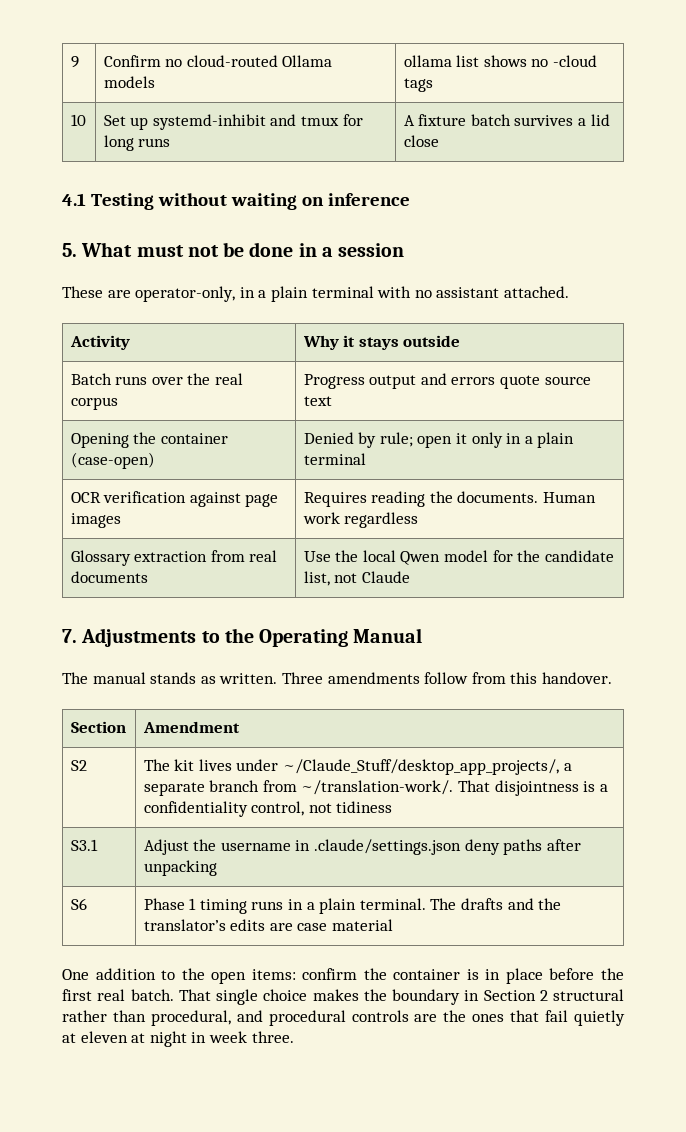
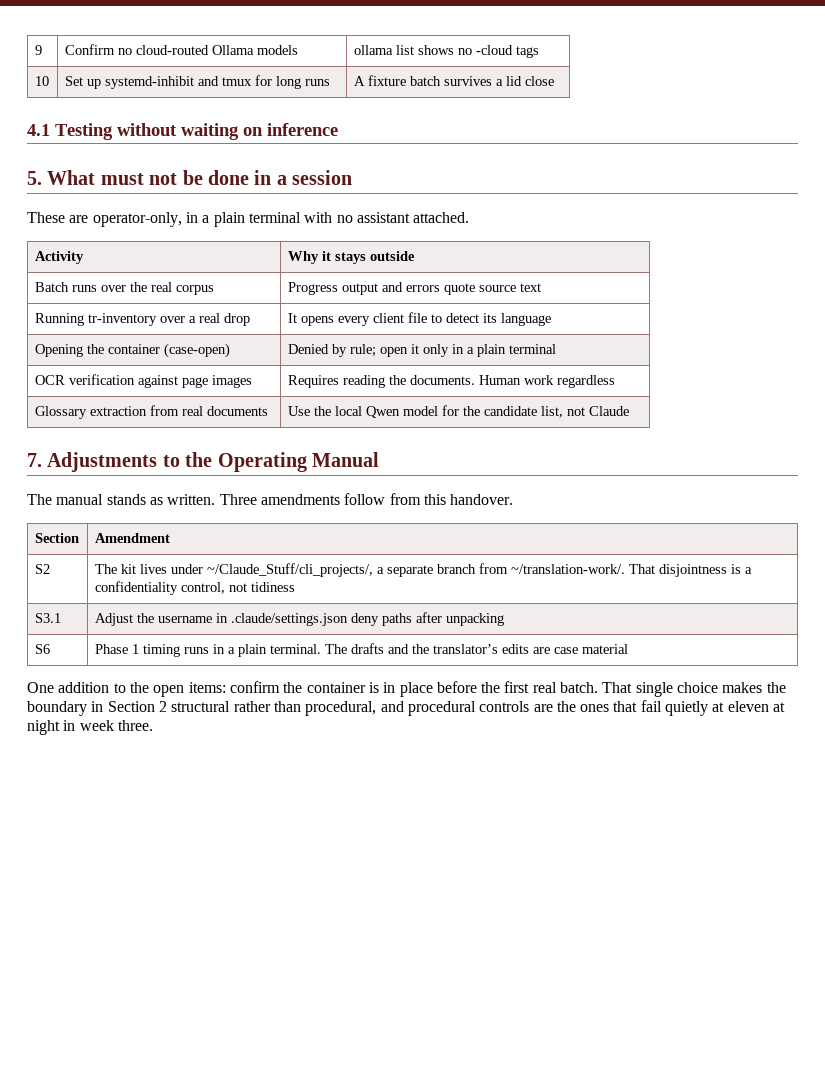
+ Running tr-inventory over a real drop | It opens every client file to detect its language
- S2 | The kit lives under ~/Claude_Stuff/desktop_app_projects/, a separate branch from ~/translation-work/. That disjointness is a confidentiality control, not tidiness
+ S2 | The kit lives under ~/Claude_Stuff/cli_projects/, a separate branch from ~/translation-work/. That disjointness is a confidentiality control, not tidiness

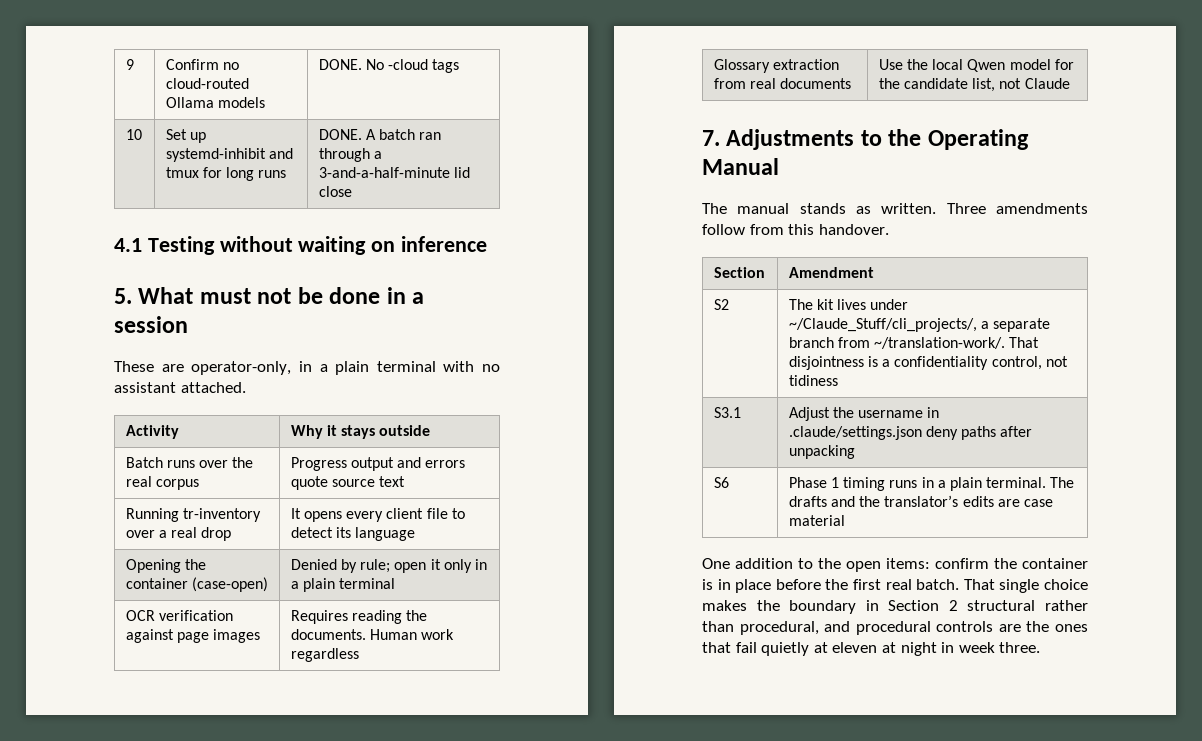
- 9 | Confirm no cloud-routed Ollama models | ollama list shows no -cloud tags
+ 9 | Confirm no cloud-routed Ollama models | DONE. No -cloud tags
- 10 | Set up systemd-inhibit and tmux for long runs | A fixture batch survives a lid close
+ 10 | Set up systemd-inhibit and tmux for long runs | DONE. A batch ran through a 3-and-a-half-minute lid close

